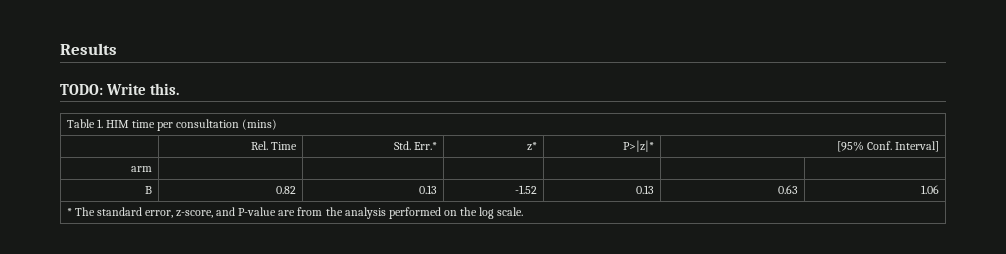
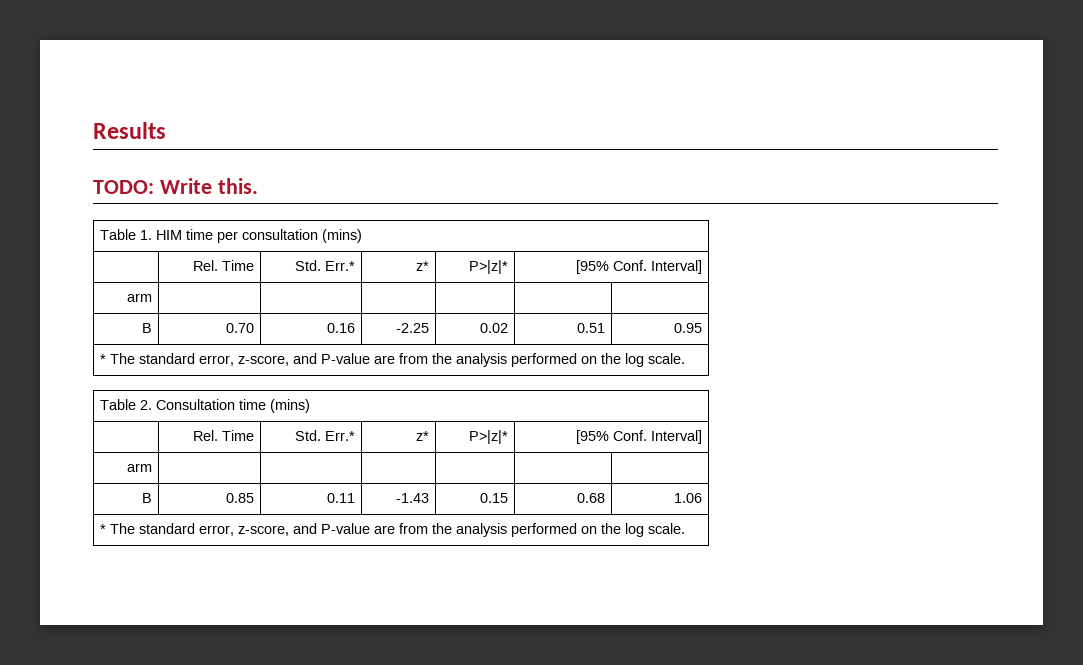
- B | 0.82 | 0.13 | -1.52 | 0.13 | 0.63 | 1.06
+ B | 0.70 | 0.16 | -2.25 | 0.02 | 0.51 | 0.95
+ * The standard error, z-score, and P-value are from the analysis performed on the log scale.
+ Table 2. Consultation time (mins)
+ | Rel. Time | Std. Err.* | z* | P>|z|* | [95% Conf. Interval]
+ arm | | | | | |
+ B | 0.85 | 0.11 | -1.43 | 0.15 | 0.68 | 1.06

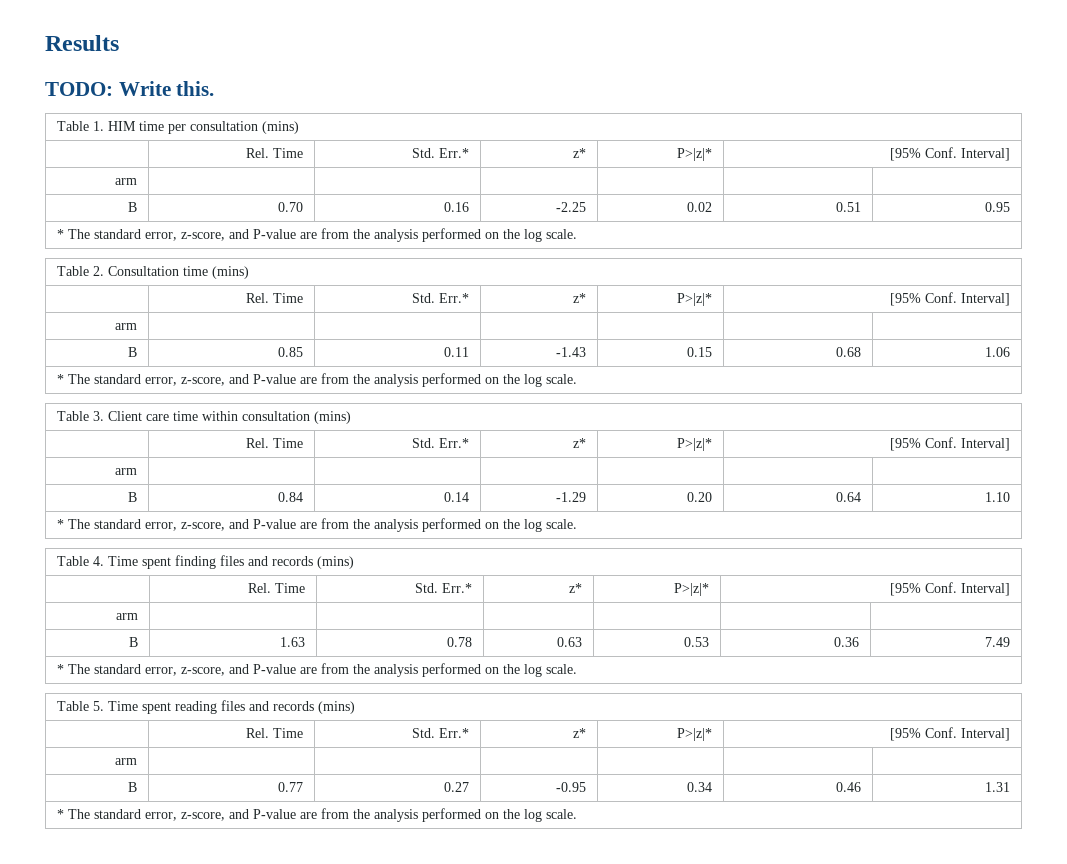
+ Table 3. Client care time within consultation (mins)
+ | Rel. Time | Std. Err.* | z* | P>|z|* | [95% Conf. Interval]
+ arm | | | | | |
+ B | 0.84 | 0.14 | -1.29 | 0.20 | 0.64 | 1.10
+ * The standard error, z-score, and P-value are from the analysis performed on the log scale.
+ Table 4. Time spent finding files and records (mins)
+ | Rel. Time | Std. Err.* | z* | P>|z|* | [95% Conf. Interval]
+ arm | | | | | |
+ B | 1.63 | 0.78 | 0.63 | 0.53 | 0.36 | 7.49
+ * The standard error, z-score, and P-value are from the analysis performed on the log scale.
+ Table 5. Time spent reading files and records (mins)
+ | Rel. Time | Std. Err.* | z* | P>|z|* | [95% Conf. Interval]
+ arm | | | | | |
+ B | 0.77 | 0.27 | -0.95 | 0.34 | 0.46 | 1.31
+ * The standard error, z-score, and P-value are from the analysis performed on the log scale.

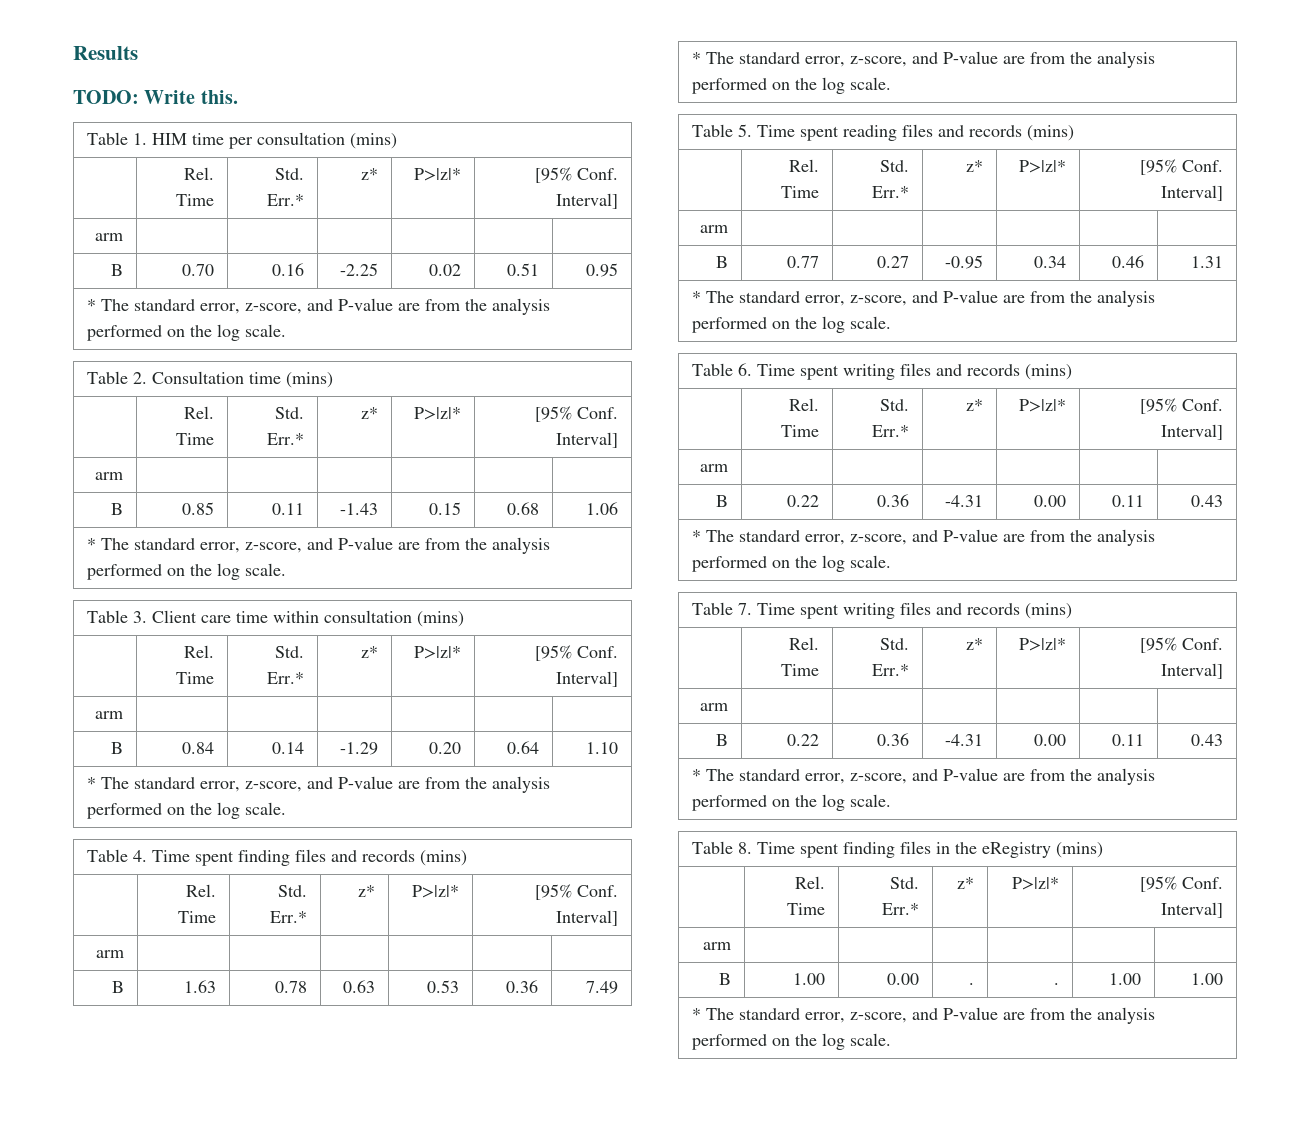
+ Table 6. Time spent writing files and records (mins)
+ | Rel. Time | Std. Err.* | z* | P>|z|* | [95% Conf. Interval]
+ arm | | | | | |
+ B | 0.22 | 0.36 | -4.31 | 0.00 | 0.11 | 0.43
+ * The standard error, z-score, and P-value are from the analysis performed on the log scale.
+ Table 7. Time spent writing files and records (mins)
+ | Rel. Time | Std. Err.* | z* | P>|z|* | [95% Conf. Interval]
+ arm | | | | | |
+ B | 0.22 | 0.36 | -4.31 | 0.00 | 0.11 | 0.43
+ * The standard error, z-score, and P-value are from the analysis performed on the log scale.
+ Table 8. Time spent finding files in the eRegistry (mins)
+ | Rel. Time | Std. Err.* | z* | P>|z|* | [95% Conf. Interval]
+ arm | | | | | |
+ B | 1.00 | 0.00 | . | . | 1.00 | 1.00
+ * The standard error, z-score, and P-value are from the analysis performed on the log scale.

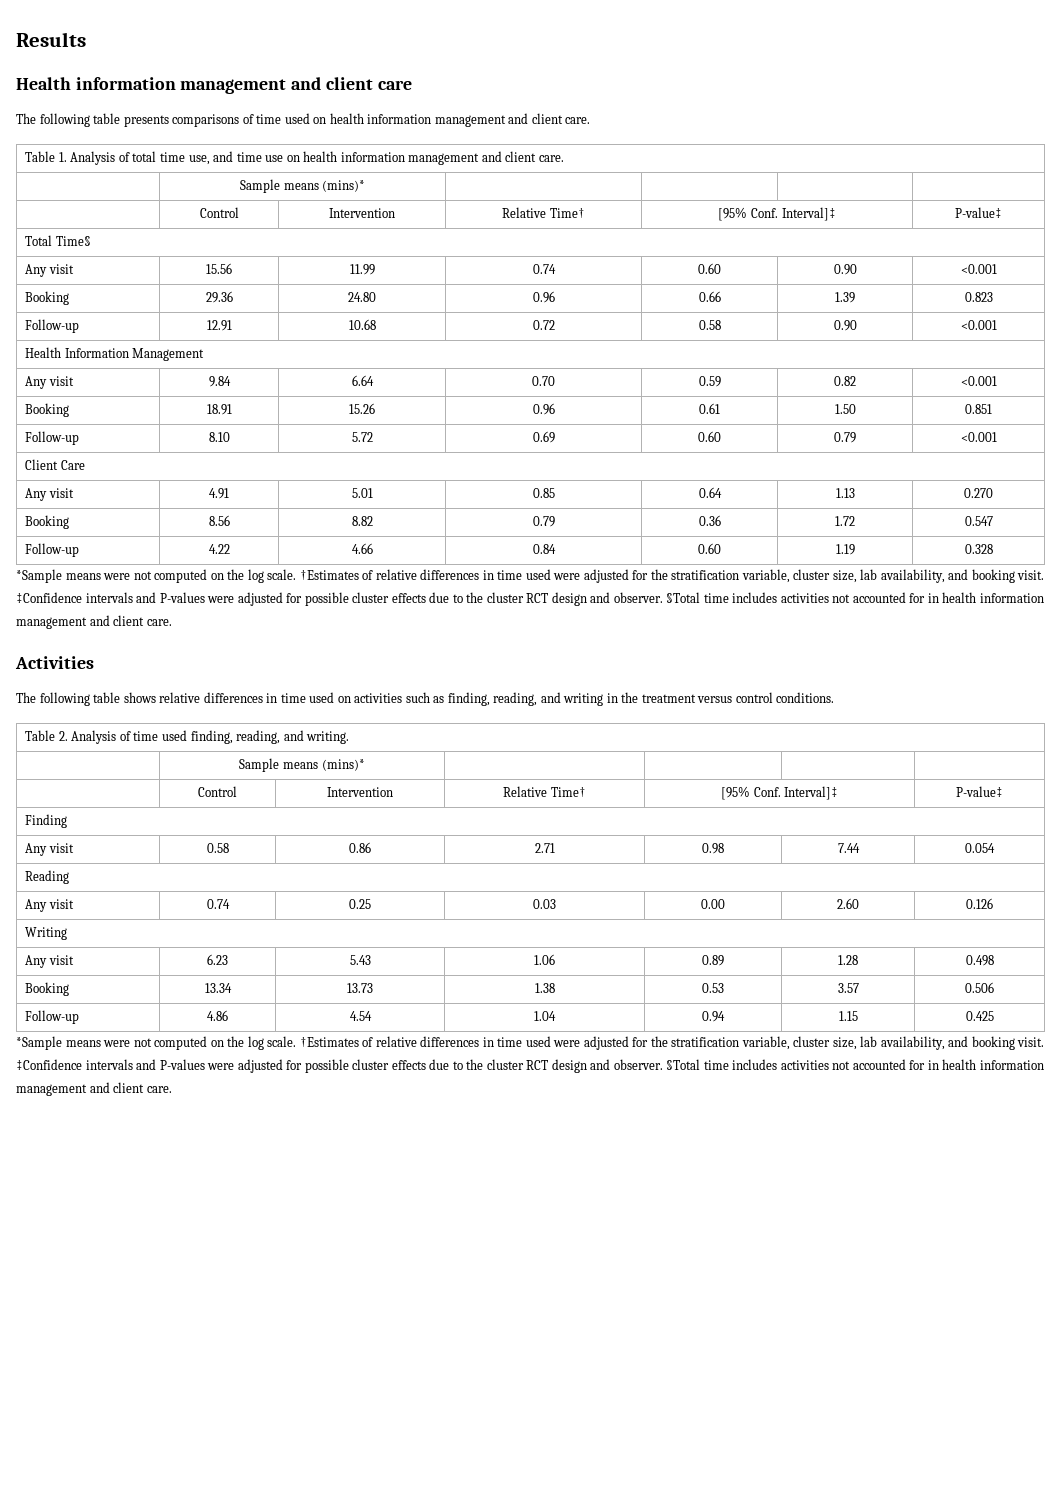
- TODO: Write this.
- Table 1. HIM time per consultation (mins)
- | Rel. Time | Std. Err.* | z* | P>|z|* | [95% Conf. Interval]
- arm | | | | | |
- B | 0.70 | 0.16 | -2.25 | 0.02 | 0.51 | 0.95
- * The standard error, z-score, and P-value are from the analysis performed on the log scale.
- Table 2. Consultation time (mins)
- | Rel. Time | Std. Err.* | z* | P>|z|* | [95% Conf. Interval]
- arm | | | | | |
- B | 0.85 | 0.11 | -1.43 | 0.15 | 0.68 | 1.06
- * The standard error, z-score, and P-value are from the analysis performed on the log scale.
- Table 3. Client care time within consultation (mins)
- | Rel. Time | Std. Err.* | z* | P>|z|* | [95% Conf. Interval]
- arm | | | | | |
- B | 0.84 | 0.14 | -1.29 | 0.20 | 0.64 | 1.10
- * The standard error, z-score, and P-value are from the analysis performed on the log scale.
- Table 4. Time spent finding files and records (mins)
- | Rel. Time | Std. Err.* | z* | P>|z|* | [95% Conf. Interval]
- arm | | | | | |
- B | 1.63 | 0.78 | 0.63 | 0.53 | 0.36 | 7.49
- * The standard error, z-score, and P-value are from the analysis performed on the log scale.
- Table 5. Time spent reading files and records (mins)
- | Rel. Time | Std. Err.* | z* | P>|z|* | [95% Conf. Interval]
- arm | | | | | |
- B | 0.77 | 0.27 | -0.95 | 0.34 | 0.46 | 1.31
- * The standard error, z-score, and P-value are from the analysis performed on the log scale.
- Table 6. Time spent writing files and records (mins)
- | Rel. Time | Std. Err.* | z* | P>|z|* | [95% Conf. Interval]
- arm | | | | | |
- B | 0.22 | 0.36 | -4.31 | 0.00 | 0.11 | 0.43
- * The standard error, z-score, and P-value are from the analysis performed on the log scale.
- Table 7. Time spent writing files and records (mins)
- | Rel. Time | Std. Err.* | z* | P>|z|* | [95% Conf. Interval]
- arm | | | | | |
- B | 0.22 | 0.36 | -4.31 | 0.00 | 0.11 | 0.43
- * The standard error, z-score, and P-value are from the analysis performed on the log scale.
- Table 8. Time spent finding files in the eRegistry (mins)
- | Rel. Time | Std. Err.* | z* | P>|z|* | [95% Conf. Interval]
- arm | | | | | |
- B | 1.00 | 0.00 | . | . | 1.00 | 1.00
- * The standard error, z-score, and P-value are from the analysis performed on the log scale.
+ Health information management and client care
+ The following table presents comparisons of time used on health information management and client care.
+ Table 1. Analysis of total time use, and time use on health information management and client care.
+ | Sample means (mins)* | | | |
+ | Control | Intervention | Relative Time† | [95% Conf. Interval]‡ | P-value‡
+ Total Time§
+ Any visit | 15.56 | 11.99 | 0.74 | 0.60 | 0.90 | <0.001
+ Booking | 29.36 | 24.80 | 0.96 | 0.66 | 1.39 | 0.823
+ Follow-up | 12.91 | 10.68 | 0.72 | 0.58 | 0.90 | <0.001
+ Health Information Management
+ Any visit | 9.84 | 6.64 | 0.70 | 0.59 | 0.82 | <0.001
+ Booking | 18.91 | 15.26 | 0.96 | 0.61 | 1.50 | 0.851
+ Follow-up | 8.10 | 5.72 | 0.69 | 0.60 | 0.79 | <0.001
+ Client Care
+ Any visit | 4.91 | 5.01 | 0.85 | 0.64 | 1.13 | 0.270
+ Booking | 8.56 | 8.82 | 0.79 | 0.36 | 1.72 | 0.547
+ Follow-up | 4.22 | 4.66 | 0.84 | 0.60 | 1.19 | 0.328
+ *Sample means were not computed on the log scale. †Estimates of relative differences in time used were adjusted for the stratification variable, cluster size, lab availability, and booking visit. ‡Confidence intervals and P-values were adjusted for possible cluster effects due to the cluster RCT design and observer. §Total time includes activities not accounted for in health information management and client care.
+ Activities
+ The following table shows relative differences in time used on activities such as finding, reading, and writing in the treatment versus control conditions.
+ Table 2. Analysis of time used finding, reading, and writing.
+ | Sample means (mins)* | | | |
+ | Control | Intervention | Relative Time† | [95% Conf. Interval]‡ | P-value‡
+ Finding
+ Any visit | 0.58 | 0.86 | 2.71 | 0.98 | 7.44 | 0.054
+ Reading
+ Any visit | 0.74 | 0.25 | 0.03 | 0.00 | 2.60 | 0.126
+ Writing
+ Any visit | 6.23 | 5.43 | 1.06 | 0.89 | 1.28 | 0.498
+ Booking | 13.34 | 13.73 | 1.38 | 0.53 | 3.57 | 0.506
+ Follow-up | 4.86 | 4.54 | 1.04 | 0.94 | 1.15 | 0.425
+ *Sample means were not computed on the log scale. †Estimates of relative differences in time used were adjusted for the stratification variable, cluster size, lab availability, and booking visit. ‡Confidence intervals and P-values were adjusted for possible cluster effects due to the cluster RCT design and observer. §Total time includes activities not accounted for in health information management and client care.

